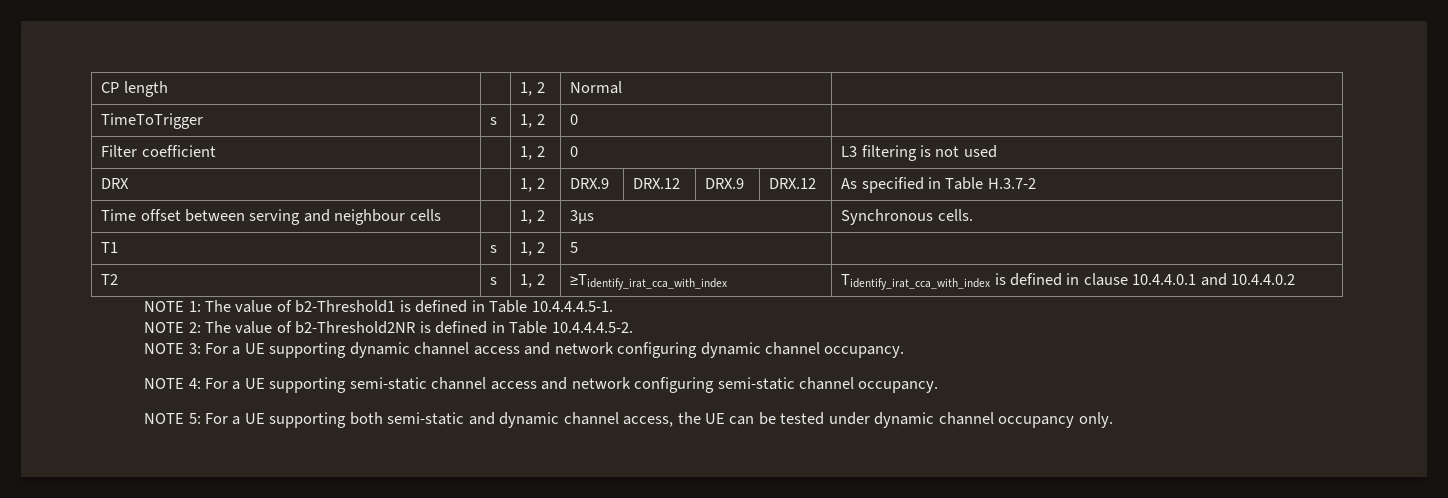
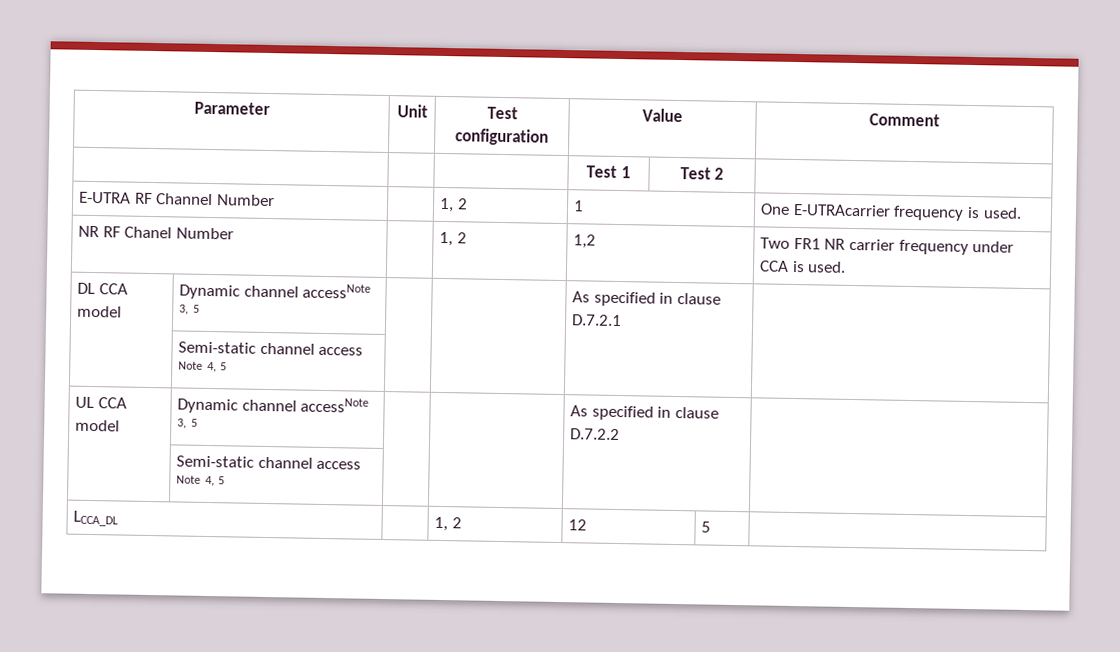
- CP length | | 1, 2 | Normal |
- TimeToTrigger | s | 1, 2 | 0 |
- Filter coefficient | | 1, 2 | 0 | L3 filtering is not used
- DRX | | 1, 2 | DRX.9 | DRX.12 | DRX.9 | DRX.12 | As specified in Table H.3.7-2
- Time offset between serving and neighbour cells | | 1, 2 | 3μs | Synchronous cells.
- T1 | s | 1, 2 | 5 |
- T2 | s | 1, 2 | ≥Tidentify_irat_cca_with_index | Tidentify_irat_cca_with_index is defined in clause 10.4.4.0.1 and 10.4.4.0.2
- NOTE 1: The value of b2-Threshold1 is defined in Table 10.4.4.4.5-1.
- NOTE 2: The value of b2-Threshold2NR is defined in Table 10.4.4.4.5-2.
- NOTE 3: For a UE supporting dynamic channel access and network configuring dynamic channel occupancy.
- NOTE 4: For a UE supporting semi-static channel access and network configuring semi-static channel occupancy.
- NOTE 5: For a UE supporting both semi-static and dynamic channel access, the UE can be tested under dynamic channel occupancy only.
+ Parameter | Unit | Test configuration | Value | Comment
+ | | | Test 1 | Test 2 |
+ E-UTRA RF Channel Number | | 1, 2 | 1 | One E-UTRAcarrier frequency is used.
+ NR RF Chanel Number | | 1, 2 | 1,2 | Two FR1 NR carrier frequency under CCA is used.
+ DL CCA model | Dynamic channel accessNote 3, 5 | | | As specified in clause D.7.2.1 |
+ | Semi-static channel access Note 4, 5 | | | |
+ UL CCA model | Dynamic channel accessNote 3, 5 | | | As specified in clause D.7.2.2 |
+ | Semi-static channel access Note 4, 5 | | | |
+ LCCA_DL | | 1, 2 | 12 | 5 |

